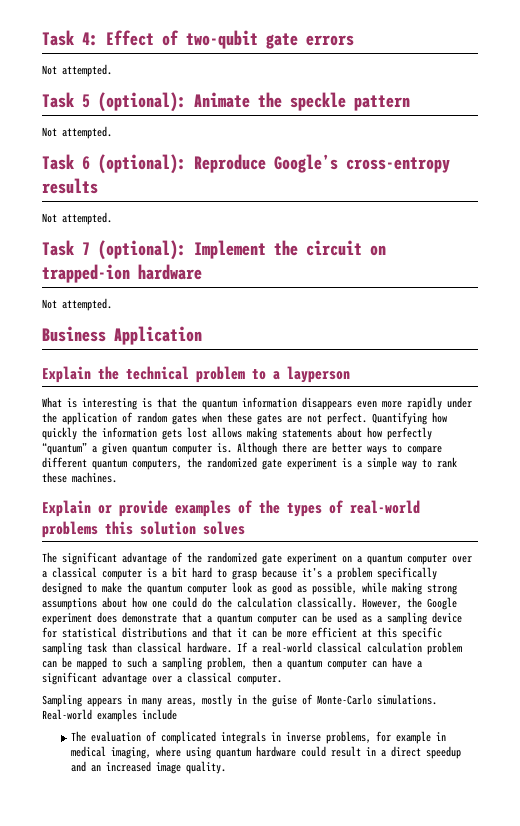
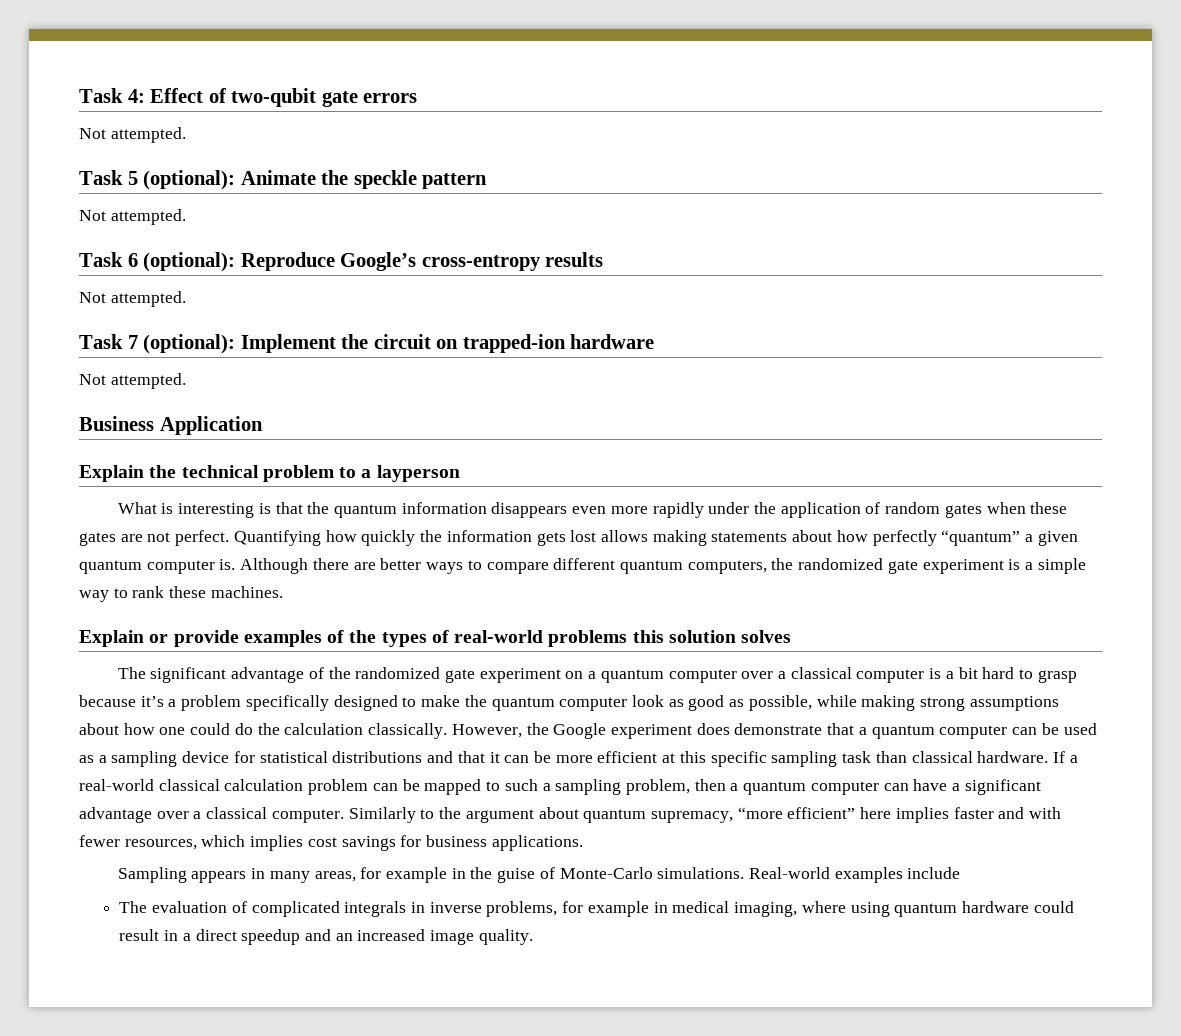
+ Similarly to the argument about quantum supremacy, “more efficient” here implies faster and with fewer resources, which implies cost savings for business applications.
- Sampling appears in many areas, mostly in the guise of Monte-Carlo simulations.
+ Sampling appears in many areas, for example in the guise of Monte-Carlo simulations.

